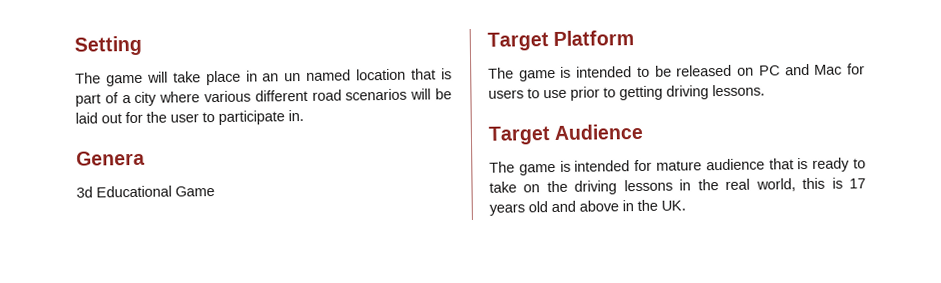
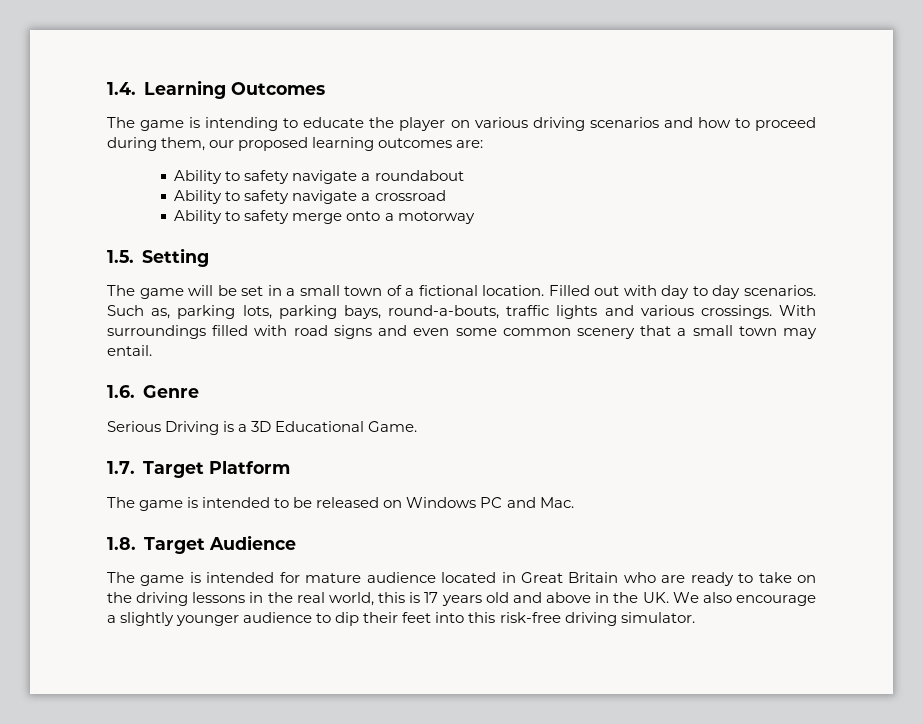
- Setting
- The game will take place in an un named location that is part of a city where various different road scenarios will be laid out for the user to participate in.
- Genera
- 3d Educational Game
- Target Platform
+ 1.4. Learning Outcomes
+ The game is intending to educate the player on various driving scenarios and how to proceed during them, our proposed learning outcomes are:
+ Ability to safety navigate a roundabout
+ Ability to safety navigate a crossroad
+ Ability to safety merge onto a motorway
+ 1.5. Setting
+ The game will be set in a small town of a fictional location. Filled out with day to day scenarios. Such as, parking lots, parking bays, round-a-bouts, traffic lights and various crossings. With surroundings filled with road signs and even some common scenery that a small town may entail.
+ 1.6. Genre
+ Serious Driving is a 3D Educational Game.
+ 1.7. Target Platform
- The game is intended to be released on PC and Mac for users to use prior to getting driving lessons.
- Target Audience
+ The game is intended to be released on Windows PC and Mac.
+ 1.8. Target Audience
- The game is intended for mature audience that is ready to take on the driving lessons in the real world, this is 17 years old and above in the UK.
+ The game is intended for mature audience located in Great Britain who are ready to take on the driving lessons in the real world, this is 17 years old and above in the UK. We also encourage a slightly younger audience to dip their feet into this risk-free driving simulator.

